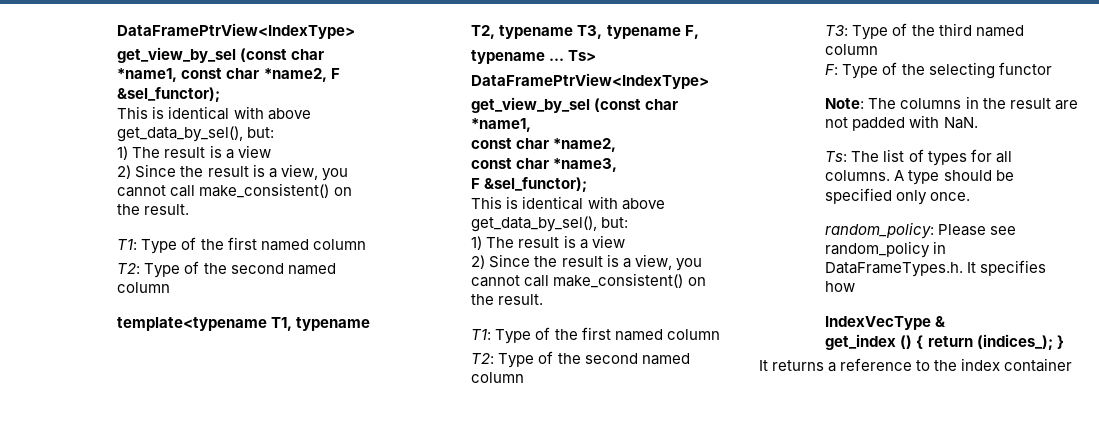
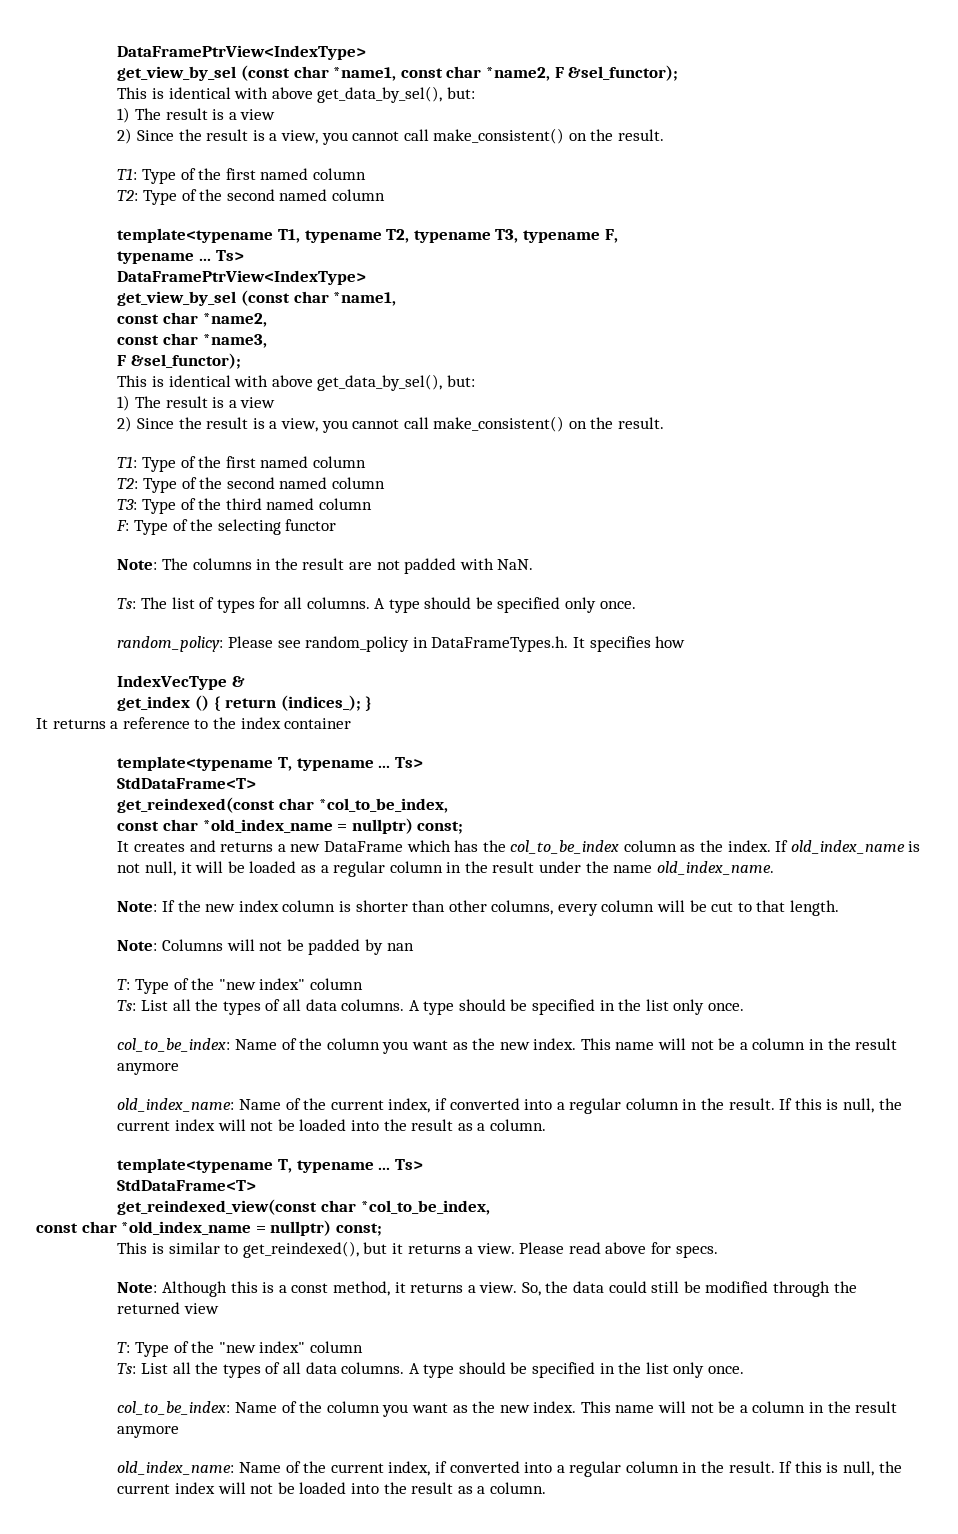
  It returns a reference to the index container
+ template<typename T, typename ... Ts>
+ StdDataFrame<T>
+ get_reindexed(const char *col_to_be_index,
+ const char *old_index_name = nullptr) const;
+ It creates and returns a new DataFrame which has the col_to_be_index column as the index. If old_index_name is not null, it will be loaded as a regular column in the result under the name old_index_name.
+ Note: If the new index column is shorter than other columns, every column will be cut to that length.
+ Note: Columns will not be padded by nan
+ T: Type of the "new index" column
+ Ts: List all the types of all data columns. A type should be specified in the list only once.
+ col_to_be_index: Name of the column you want as the new index. This name will not be a column in the result anymore
+ old_index_name: Name of the current index, if converted into a regular column in the result. If this is null, the current index will not be loaded into the result as a column.
+ template<typename T, typename ... Ts>
+ StdDataFrame<T>
+ get_reindexed_view(const char *col_to_be_index,
+ const char *old_index_name = nullptr) const;
+ This is similar to get_reindexed(), but it returns a view. Please read above for specs.
+ Note: Although this is a const method, it returns a view. So, the data could still be modified through the returned view
+ T: Type of the "new index" column
+ Ts: List all the types of all data columns. A type should be specified in the list only once.
+ col_to_be_index: Name of the column you want as the new index. This name will not be a column in the result anymore
+ old_index_name: Name of the current index, if converted into a regular column in the result. If this is null, the current index will not be loaded into the result as a column.

